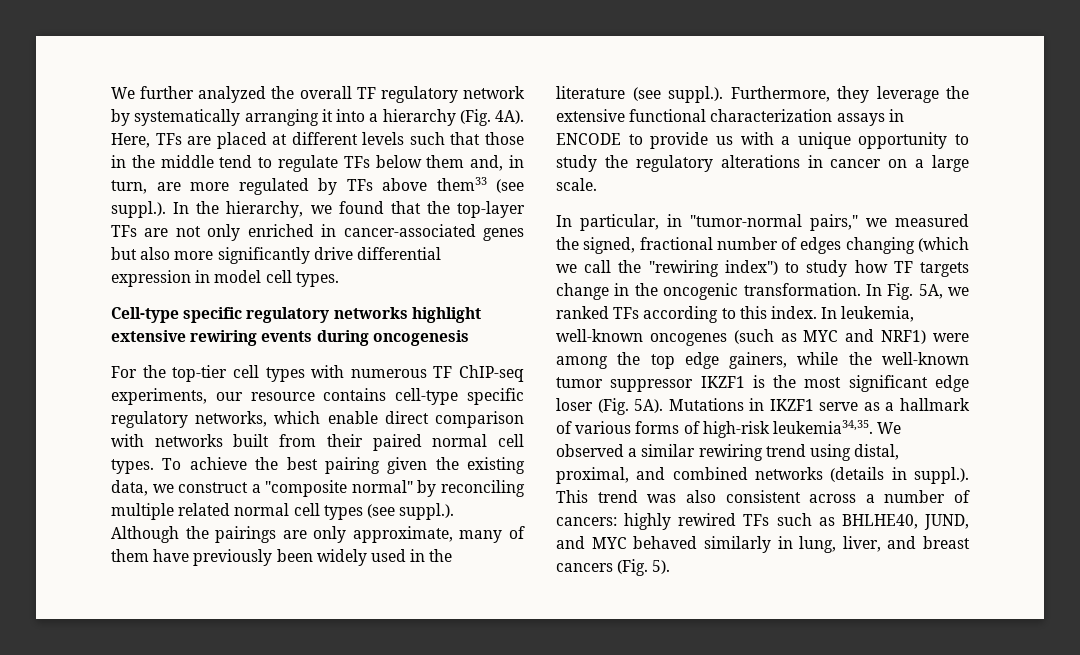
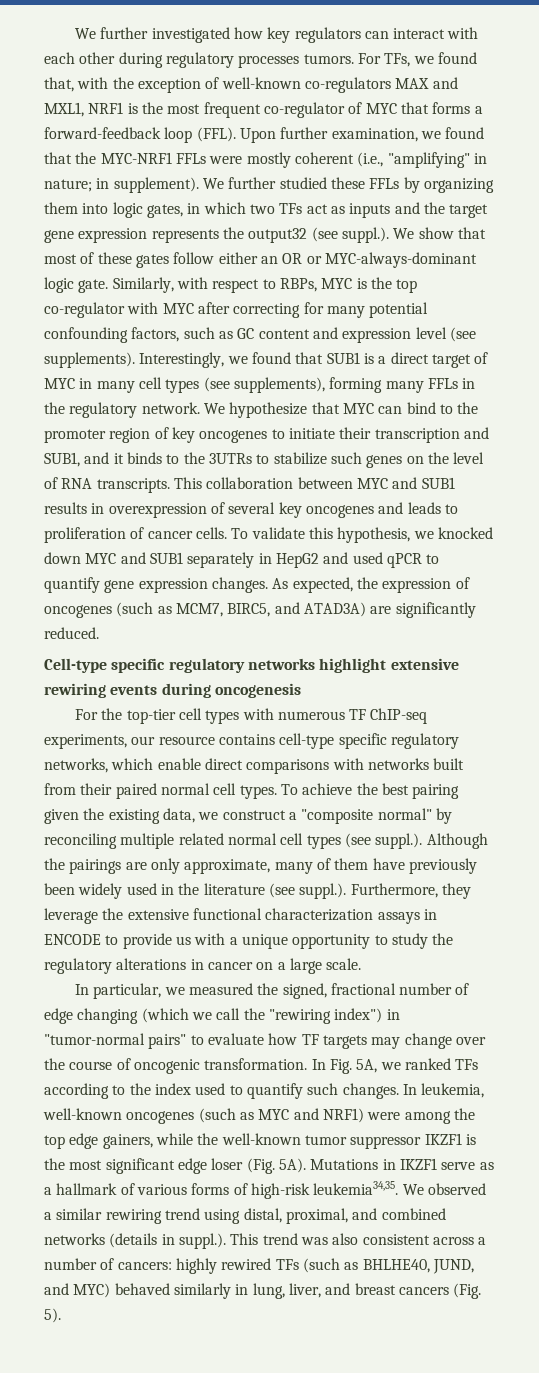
- We further analyzed the overall TF regulatory network by systematically arranging it into a hierarchy (Fig. 4A). Here, TFs are placed at different levels such that those in the middle tend to regulate TFs below them and, in turn, are more regulated by TFs above them33 (see suppl.). In the hierarchy, we found that the top-layer TFs are not only enriched in cancer-associated genes but also more significantly drive differential expression in model cell types.
+ We further investigated how key regulators can interact with each other during regulatory processes tumors. For TFs, we found that, with the exception of well-known co-regulators MAX and MXL1, NRF1 is the most frequent co-regulator of MYC that forms a forward-feedback loop (FFL). Upon further examination, we found that the MYC-NRF1 FFLs were mostly coherent (i.e., "amplifying" in nature; in supplement). We further studied these FFLs by organizing them into logic gates, in which two TFs act as inputs and the target gene expression represents the output32 (see suppl.). We show that most of these gates follow either an OR or MYC-always-dominant logic gate. Similarly, with respect to RBPs, MYC is the top co-regulator with MYC after correcting for many potential confounding factors, such as GC content and expression level (see supplements). Interestingly, we found that SUB1 is a direct target of MYC in many cell types (see supplements), forming many FFLs in the regulatory network. We hypothesize that MYC can bind to the promoter region of key oncogenes to initiate their transcription and SUB1, and it binds to the 3UTRs to stabilize such genes on the level of RNA transcripts. This collaboration between MYC and SUB1 results in overexpression of several key oncogenes and leads to proliferation of cancer cells. To validate this hypothesis, we knocked down MYC and SUB1 separately in HepG2 and used qPCR to quantify gene expression changes. As expected, the expression of oncogenes (such as MCM7, BIRC5, and ATAD3A) are significantly reduced.
- For the top-tier cell types with numerous TF ChIP-seq experiments, our resource contains cell-type specific regulatory networks, which enable direct comparison with networks built from their paired normal cell types.
+ For the top-tier cell types with numerous TF ChIP-seq experiments, our resource contains cell-type specific regulatory networks, which enable direct comparisons with networks built from their paired normal cell types.
- In particular, in "tumor-normal pairs," we measured the signed, fractional number of edges changing (which we call the "rewiring index") to study how TF targets change in the oncogenic transformation.
+ In particular, we measured the signed, fractional number of edge changing (which we call the "rewiring index") in "tumor-normal pairs" to evaluate how TF targets may change over the course of oncogenic transformation.
- In Fig. 5A, we ranked TFs according to this index.
+ In Fig. 5A, we ranked TFs according to the index used to quantify such changes.
- We observed a similar rewiring trend using distal, proximal, and combined networks (details in suppl.). This trend was also consistent across a number of cancers: highly rewired TFs such as BHLHE40, JUND, and MYC behaved similarly in lung, liver, and breast cancers (Fig. 5).
+ We observed a similar rewiring trend using distal, proximal, and combined networks (details in suppl.). This trend was also consistent across a number of cancers: highly rewired TFs (such as BHLHE40, JUND, and MYC) behaved similarly in lung, liver, and breast cancers (Fig. 5).

